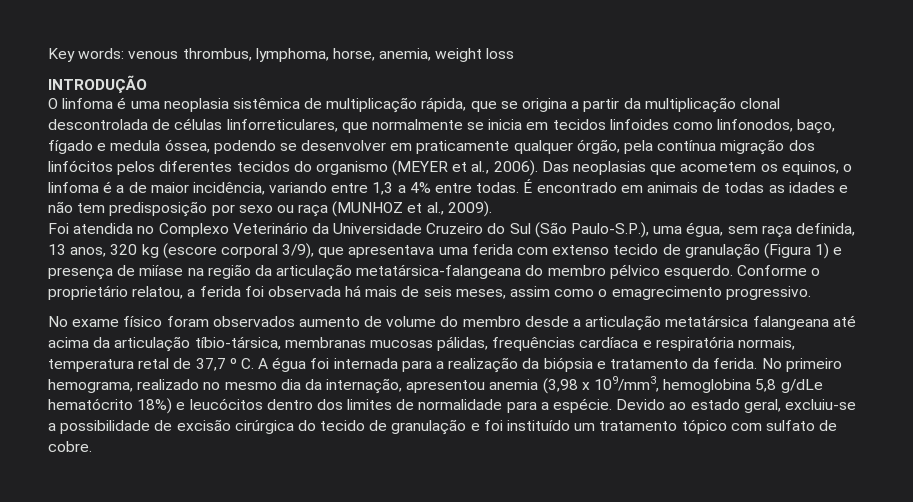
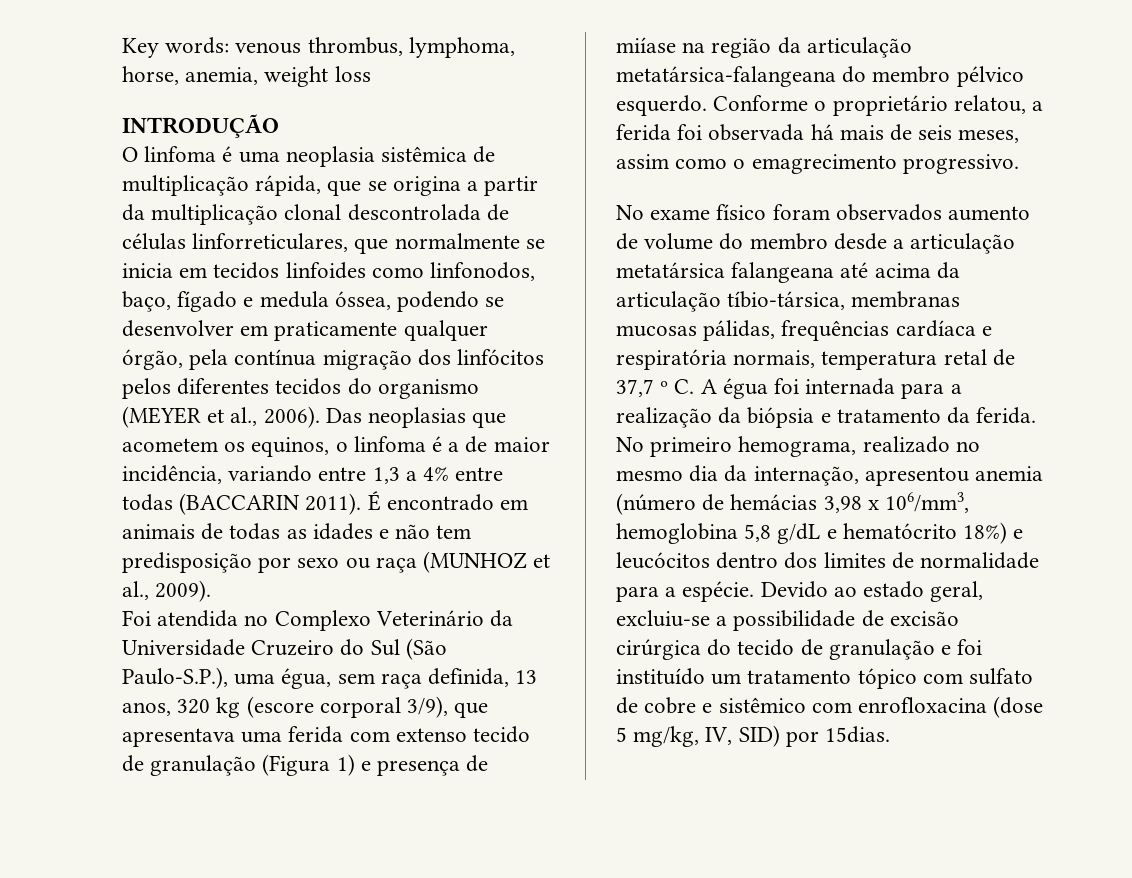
- Das neoplasias que acometem os equinos, o linfoma é a de maior incidência, variando entre 1,3 a 4% entre todas.
+ Das neoplasias que acometem os equinos, o linfoma é a de maior incidência, variando entre 1,3 a 4% entre todas (BACCARIN 2011).
- No primeiro hemograma, realizado no mesmo dia da internação, apresentou anemia (3,98 x 109/mm3, hemoglobina 5,8 g/dLe hematócrito 18%) e leucócitos dentro dos limites de normalidade para a espécie.
+ No primeiro hemograma, realizado no mesmo dia da internação, apresentou anemia (número de hemácias 3,98 x 106/mm3, hemoglobina 5,8 g/dL e hematócrito 18%) e leucócitos dentro dos limites de normalidade para a espécie.
- Devido ao estado geral, excluiu-se a possibilidade de excisão cirúrgica do tecido de granulação e foi instituído um tratamento tópico com sulfato de cobre.
+ Devido ao estado geral, excluiu-se a possibilidade de excisão cirúrgica do tecido de granulação e foi instituído um tratamento tópico com sulfato de cobre e sistêmico com enrofloxacina (dose 5 mg/kg, IV, SID) por 15dias.

